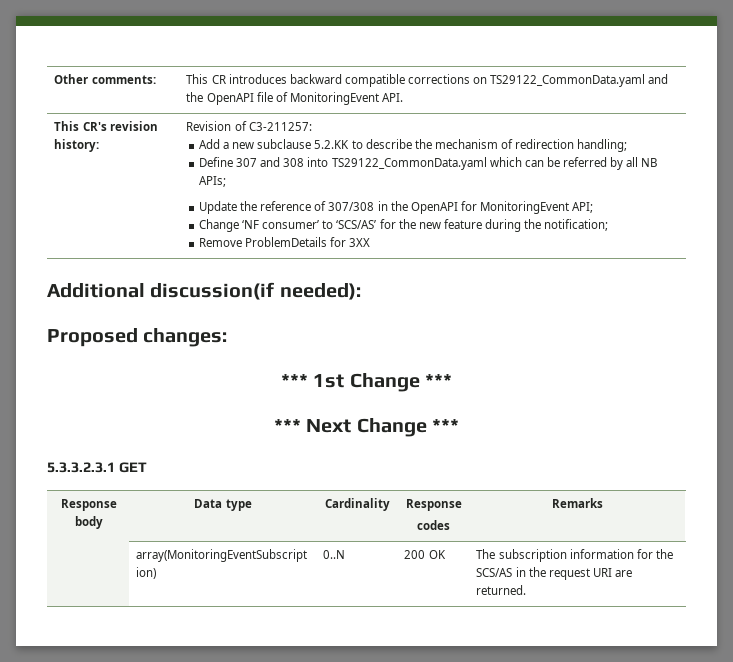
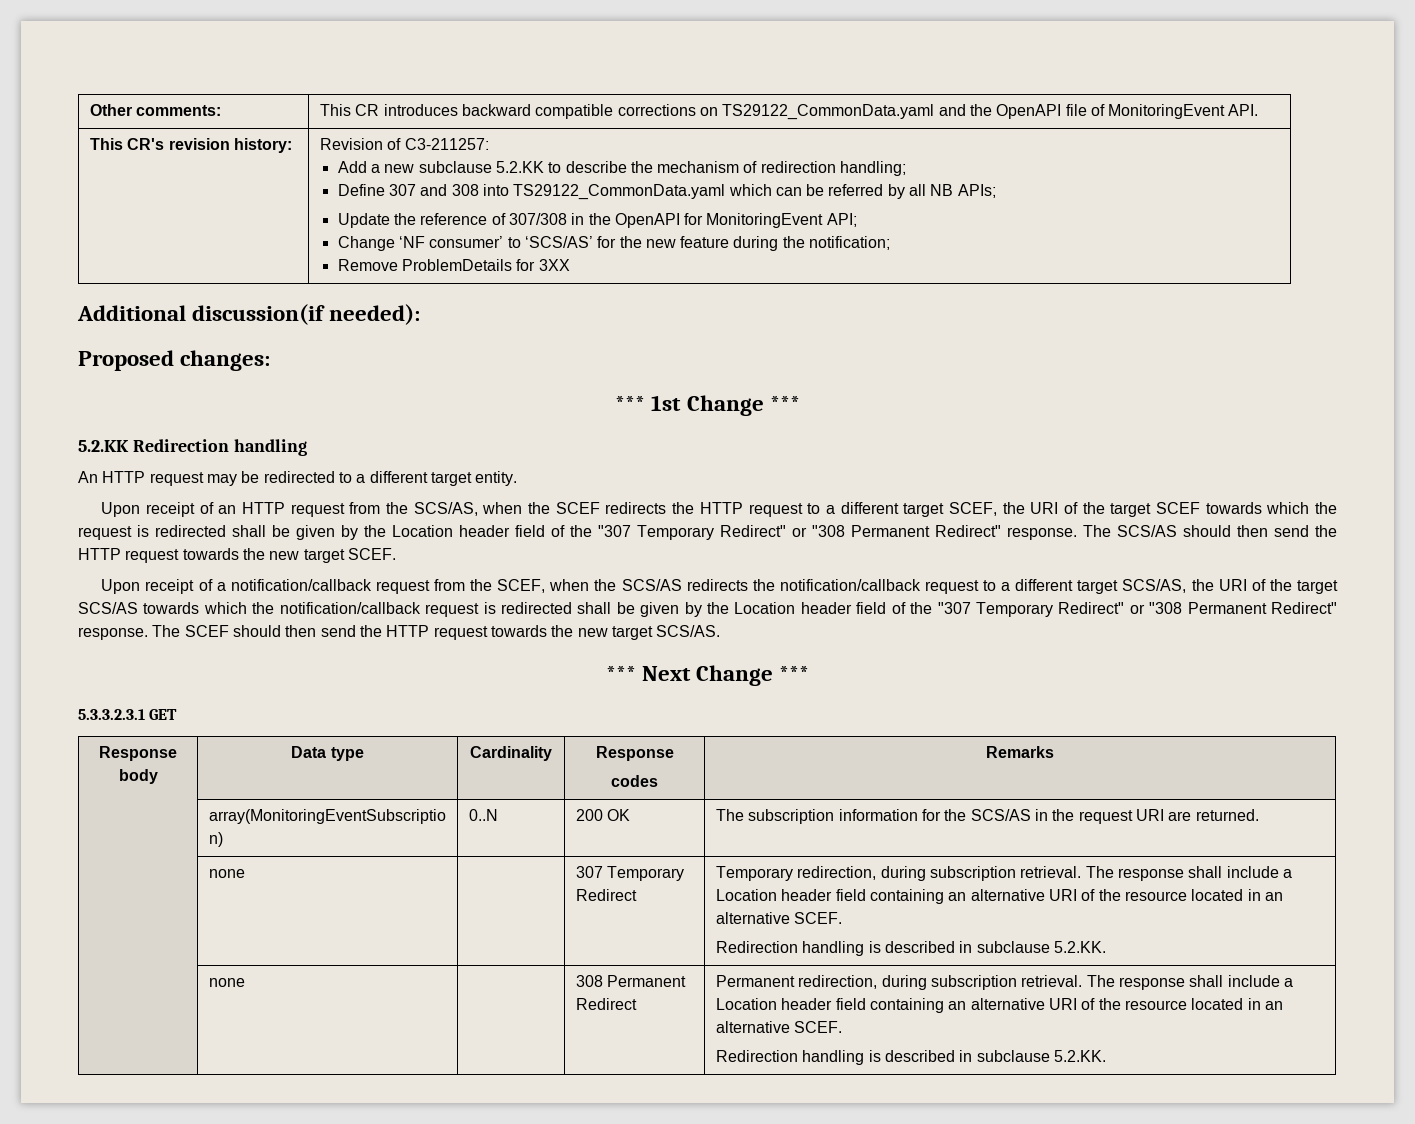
+ 5.2.KK Redirection handling
+ An HTTP request may be redirected to a different target entity.
+ Upon receipt of an HTTP request from the SCS/AS, when the SCEF redirects the HTTP request to a different target SCEF, the URI of the target SCEF towards which the request is redirected shall be given by the Location header field of the "307 Temporary Redirect" or "308 Permanent Redirect" response. The SCS/AS should then send the HTTP request towards the new target SCEF.
+ Upon receipt of a notification/callback request from the SCEF, when the SCS/AS redirects the notification/callback request to a different target SCS/AS, the URI of the target SCS/AS towards which the notification/callback request is redirected shall be given by the Location header field of the "307 Temporary Redirect" or "308 Permanent Redirect" response. The SCEF should then send the HTTP request towards the new target SCS/AS.
+ | none | | 307 Temporary Redirect | Temporary redirection, during subscription retrieval. The response shall include a Location header field containing an alternative URI of the resource located in an alternative SCEF.
+ Redirection handling is described in subclause 5.2.KK.
+ | none | | 308 Permanent Redirect | Permanent redirection, during subscription retrieval. The response shall include a Location header field containing an alternative URI of the resource located in an alternative SCEF.
+ Redirection handling is described in subclause 5.2.KK.

